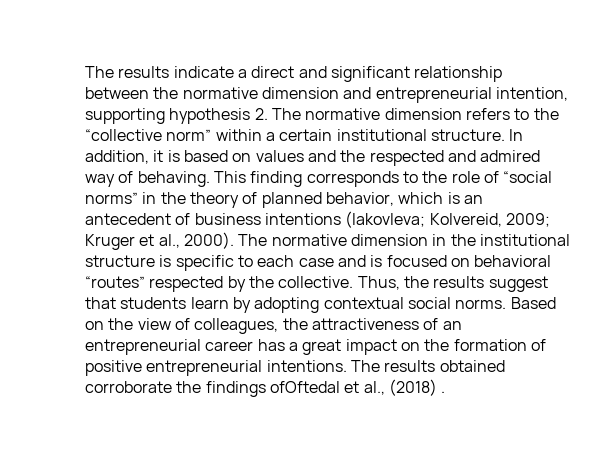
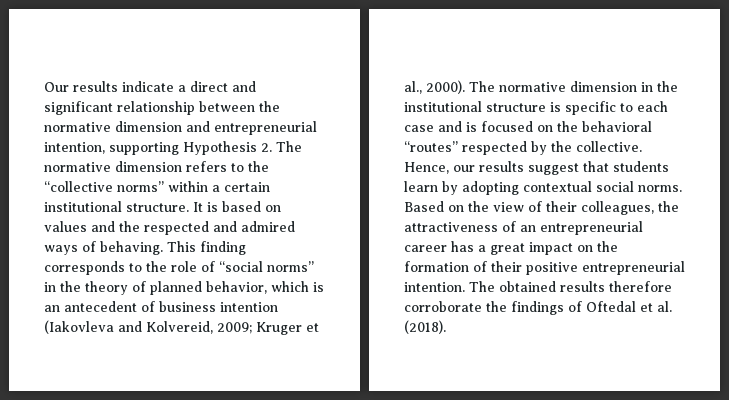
- The results indicate a direct and significant relationship between the normative dimension and entrepreneurial intention, supporting hypothesis 2. The normative dimension refers to the “collective norm” within a certain institutional structure.
+ Our results indicate a direct and significant relationship between the normative dimension and entrepreneurial intention, supporting Hypothesis 2. The normative dimension refers to the “collective norms” within a certain institutional structure.
- In addition, it is based on values and the respected and admired way of behaving.
+ It is based on values and the respected and admired ways of behaving.
- This finding corresponds to the role of “social norms” in the theory of planned behavior, which is an antecedent of business intentions (Iakovleva; Kolvereid, 2009; Kruger et al., 2000).
+ This finding corresponds to the role of “social norms” in the theory of planned behavior, which is an antecedent of business intention (Iakovleva and Kolvereid, 2009; Kruger et al., 2000).
- The normative dimension in the institutional structure is specific to each case and is focused on behavioral “routes” respected by the collective.
+ The normative dimension in the institutional structure is specific to each case and is focused on the behavioral “routes” respected by the collective.
- Thus, the results suggest that students learn by adopting contextual social norms.
+ Hence, our results suggest that students learn by adopting contextual social norms.
- Based on the view of colleagues, the attractiveness of an entrepreneurial career has a great impact on the formation of positive entrepreneurial intentions. The results obtained corroborate the findings ofOftedal et al., (2018) .
+ Based on the view of their colleagues, the attractiveness of an entrepreneurial career has a great impact on the formation of their positive entrepreneurial intention. The obtained results therefore corroborate the findings of Oftedal et al. (2018).

